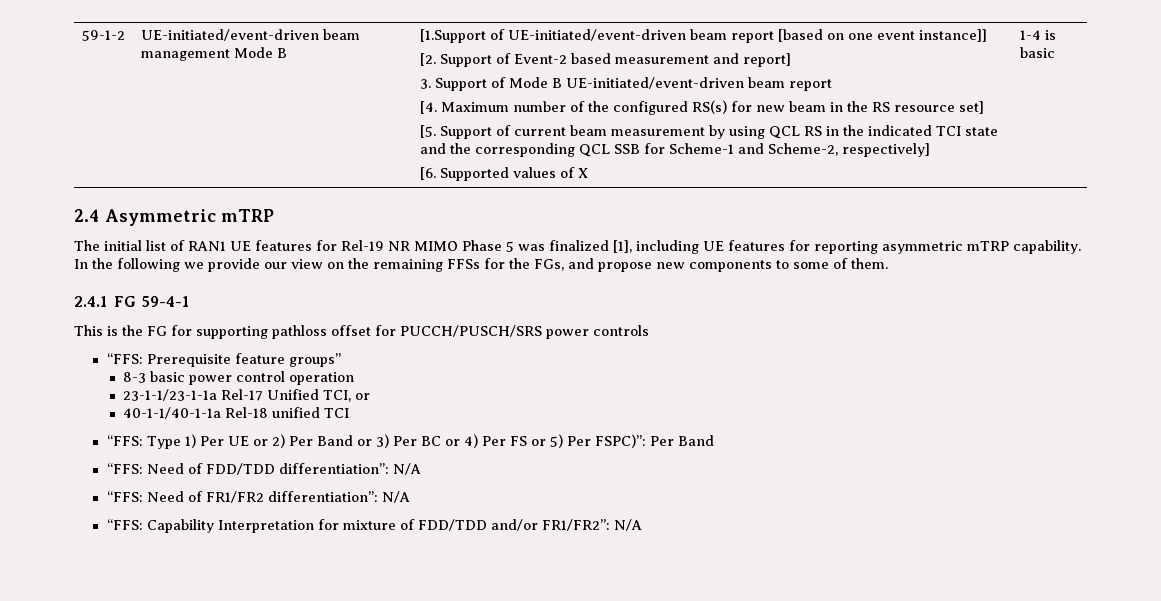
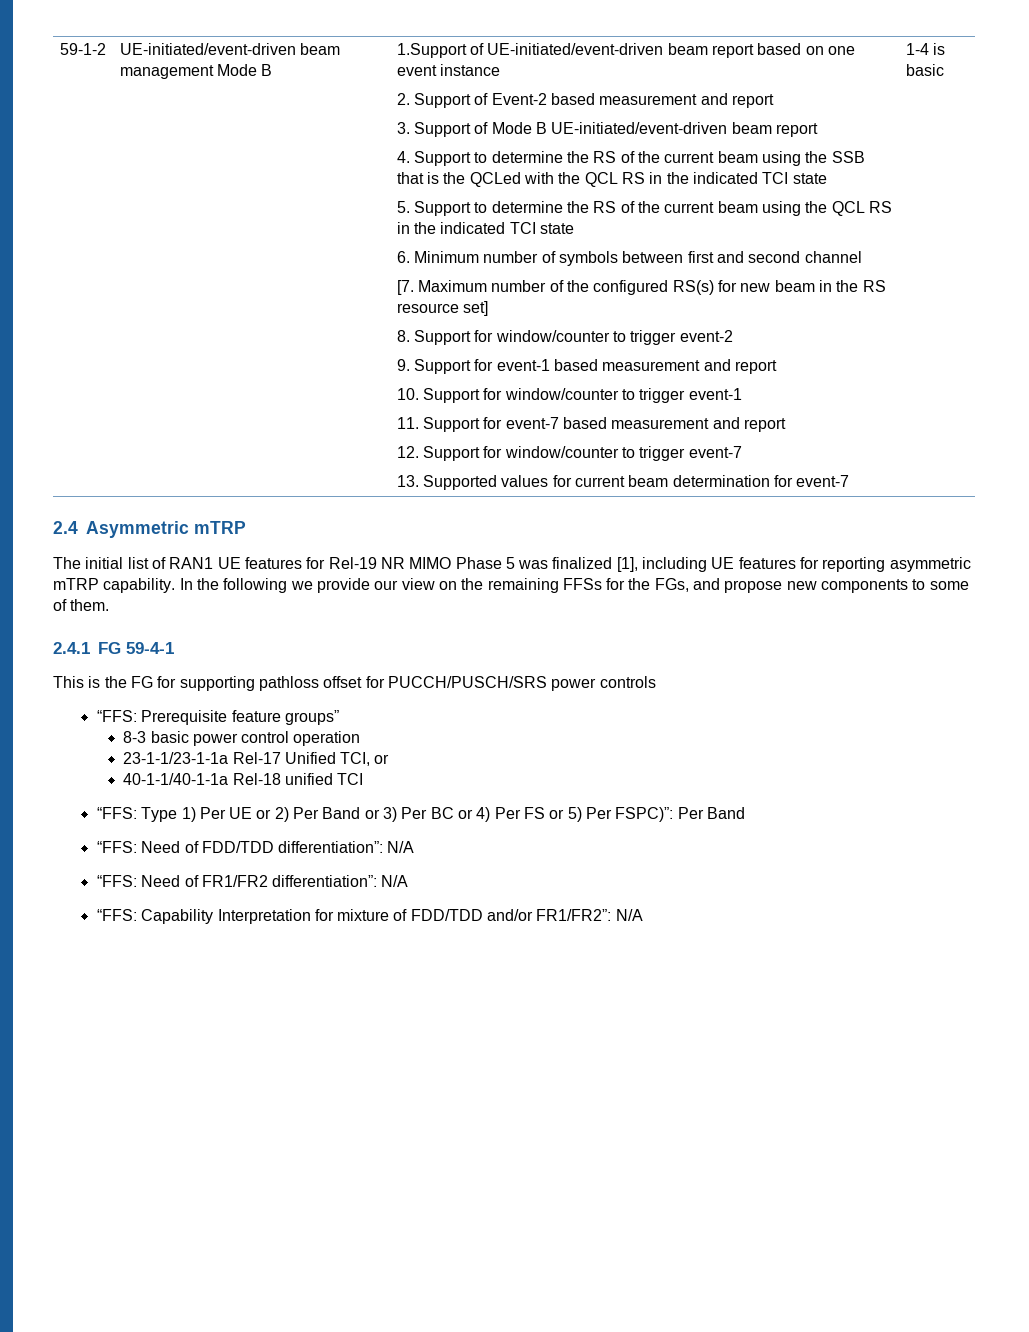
- [1.Support of UE-initiated/event-driven beam report [based on one event instance]]
- [2. Support of Event-2 based measurement and report]
+ 1.Support of UE-initiated/event-driven beam report based on one event instance
+ 2. Support of Event-2 based measurement and report
- [4. Maximum number of the configured RS(s) for new beam in the RS resource set]
+ 4. Support to determine the RS of the current beam using the SSB that is the QCLed with the QCL RS in the indicated TCI state
+ 5. Support to determine the RS of the current beam using the QCL RS in the indicated TCI state
+ 6. Minimum number of symbols between first and second channel
+ [7. Maximum number of the configured RS(s) for new beam in the RS resource set]
- [5. Support of current beam measurement by using QCL RS in the indicated TCI state and the corresponding QCL SSB for Scheme-1 and Scheme-2, respectively]
- [6. Supported values of X
+ 8. Support for window/counter to trigger event-2
+ 9. Support for event-1 based measurement and report
+ 10. Support for window/counter to trigger event-1
+ 11. Support for event-7 based measurement and report
+ 12. Support for window/counter to trigger event-7
+ 13. Supported values for current beam determination for event-7

